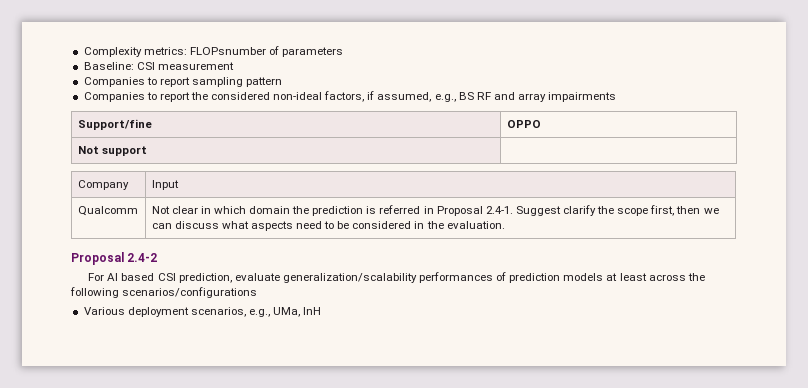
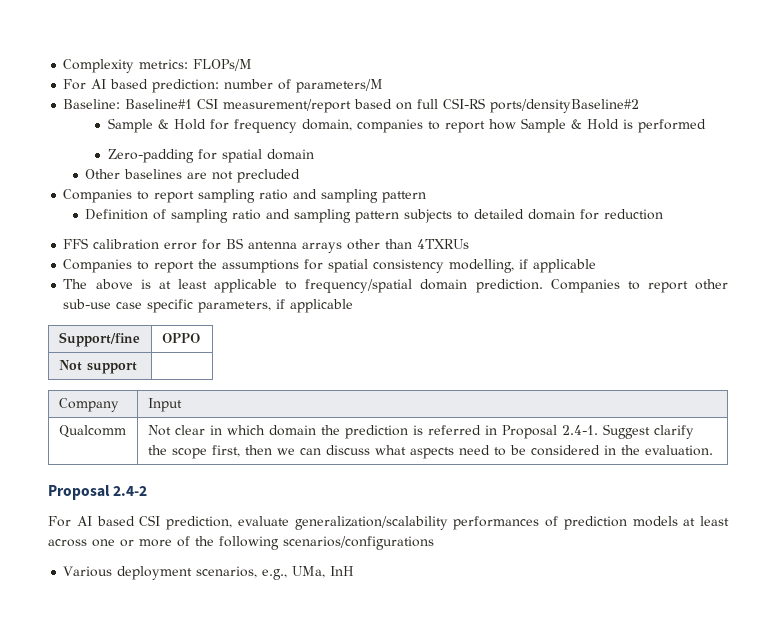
- Complexity metrics: FLOPsnumber of parameters
- Baseline: CSI measurement
- Companies to report sampling pattern
- Companies to report the considered non-ideal factors, if assumed, e.g., BS RF and array impairments
+ Complexity metrics: FLOPs/M
+ For AI based prediction: number of parameters/M
+ Baseline: Baseline#1 CSI measurement/report based on full CSI-RS ports/densityBaseline#2
+ Sample & Hold for frequency domain, companies to report how Sample & Hold is performed
+ Zero-padding for spatial domain
+ Other baselines are not precluded
+ Companies to report sampling ratio and sampling pattern
+ Definition of sampling ratio and sampling pattern subjects to detailed domain for reduction
+ FFS calibration error for BS antenna arrays other than 4TXRUs
+ Companies to report the assumptions for spatial consistency modelling, if applicable
+ The above is at least applicable to frequency/spatial domain prediction. Companies to report other sub-use case specific parameters, if applicable
- For AI based CSI prediction, evaluate generalization/scalability performances of prediction models at least across the following scenarios/configurations
+ For AI based CSI prediction, evaluate generalization/scalability performances of prediction models at least across one or more of the following scenarios/configurations

